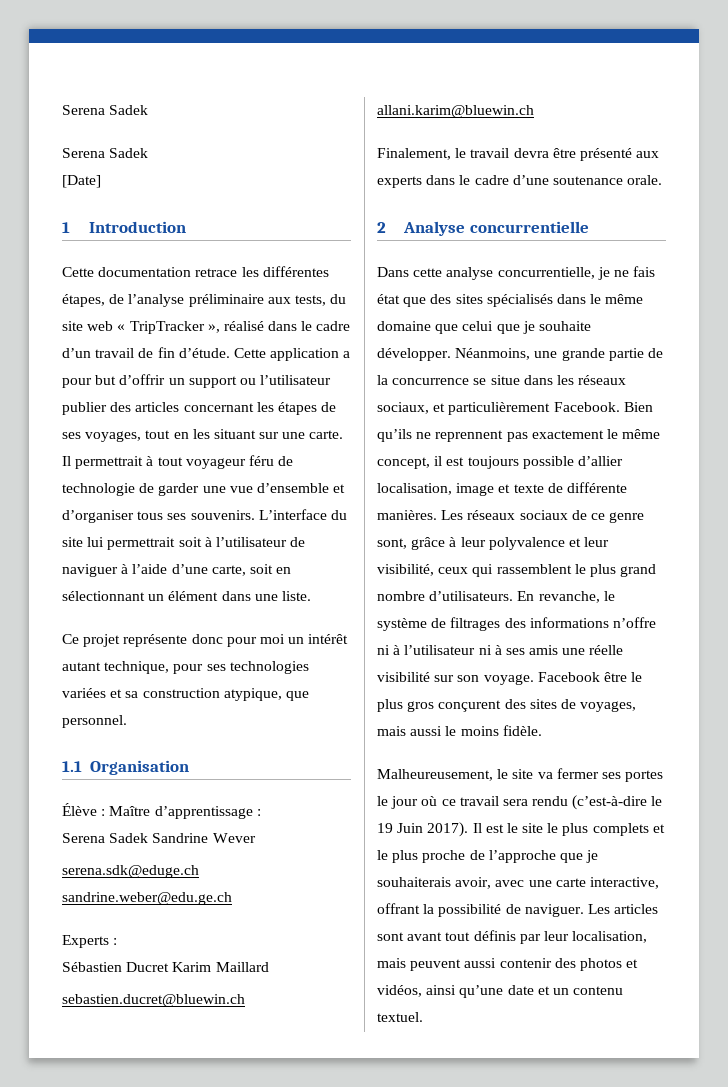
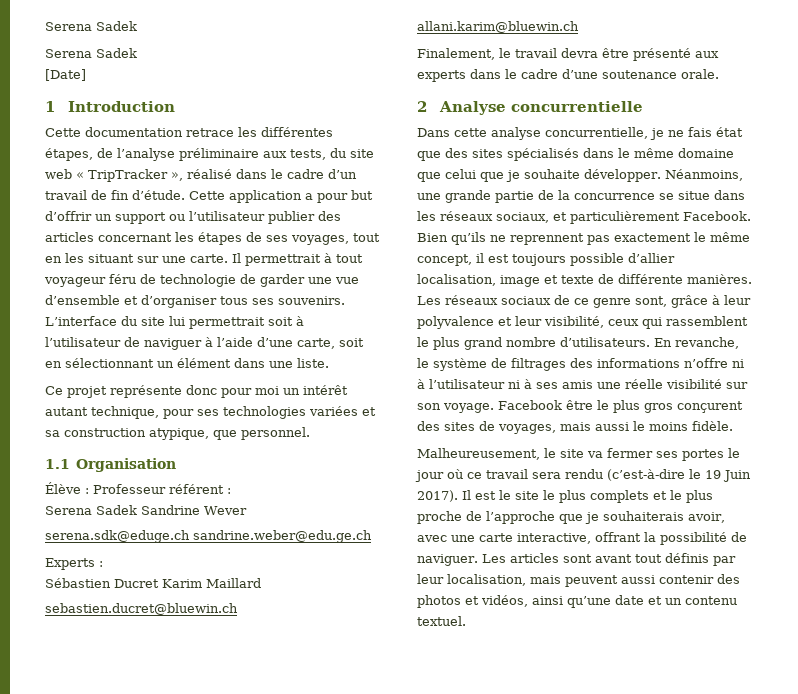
- Élève : Maître d’apprentissage :
+ Élève : Professeur référent :

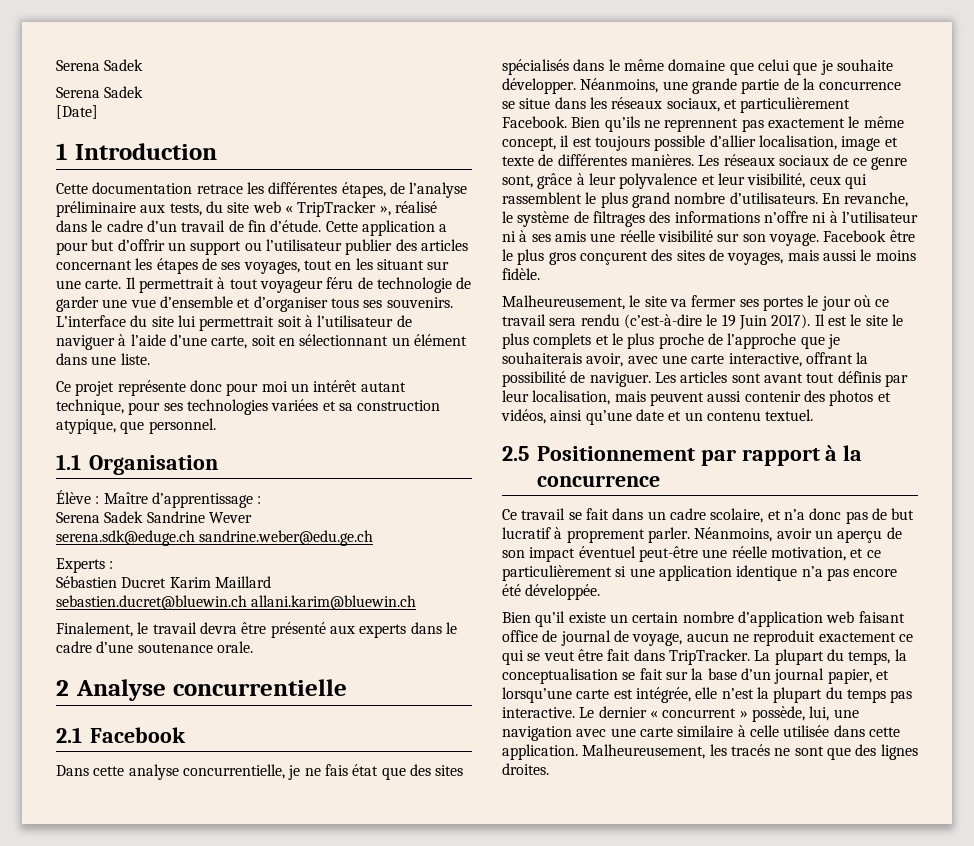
- Élève : Professeur référent :
+ Élève : Maître d’apprentissage :
+ 2.1 Facebook
- Bien qu’ils ne reprennent pas exactement le même concept, il est toujours possible d’allier localisation, image et texte de différente manières.
+ Bien qu’ils ne reprennent pas exactement le même concept, il est toujours possible d’allier localisation, image et texte de différentes manières.
+ 2.5 Positionnement par rapport à la concurrence
+ Ce travail se fait dans un cadre scolaire, et n’a donc pas de but lucratif à proprement parler. Néanmoins, avoir un aperçu de son impact éventuel peut-être une réelle motivation, et ce particulièrement si une application identique n’a pas encore été développée.
+ Bien qu’il existe un certain nombre d’application web faisant office de journal de voyage, aucun ne reproduit exactement ce qui se veut être fait dans TripTracker. La plupart du temps, la conceptualisation se fait sur la base d’un journal papier, et lorsqu’une carte est intégrée, elle n’est la plupart du temps pas interactive. Le dernier « concurrent » possède, lui, une navigation avec une carte similaire à celle utilisée dans cette application. Malheureusement, les tracés ne sont que des lignes droites.

